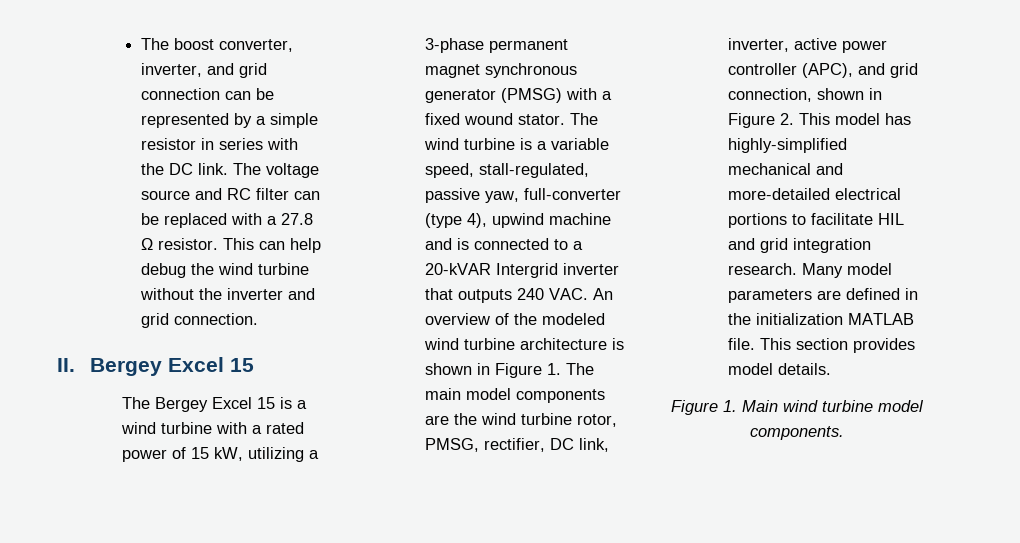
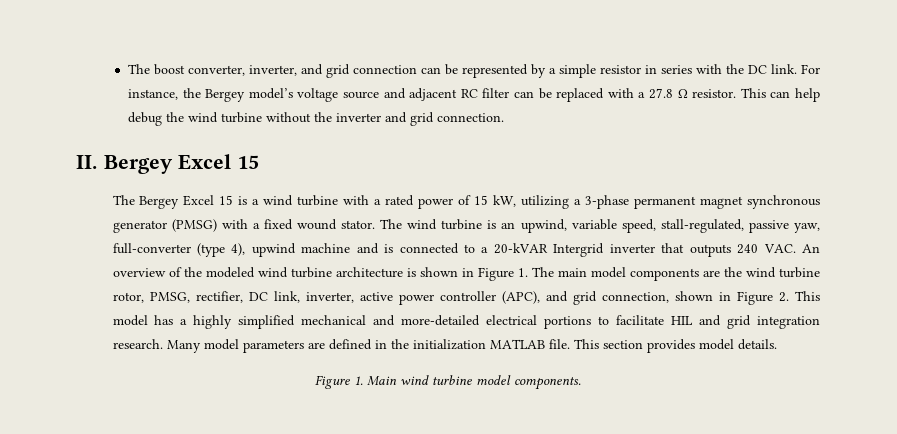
- The voltage source and RC filter can be replaced with a 27.8 Ω resistor.
+ For instance, the Bergey model’s voltage source and adjacent RC filter can be replaced with a 27.8 Ω resistor.
- The wind turbine is a variable speed, stall-regulated, passive yaw, full-converter (type 4), upwind machine and is connected to a 20-kVAR Intergrid inverter that outputs 240 VAC. An overview of the modeled wind turbine architecture is shown in Figure 1. The main model components are the wind turbine rotor, PMSG, rectifier, DC link, inverter, active power controller (APC), and grid connection, shown in Figure 2. This model has highly-simplified mechanical and more-detailed electrical portions to facilitate HIL and grid integration research.
+ The wind turbine is an upwind, variable speed, stall-regulated, passive yaw, full-converter (type 4), upwind machine and is connected to a 20-kVAR Intergrid inverter that outputs 240 VAC. An overview of the modeled wind turbine architecture is shown in Figure 1. The main model components are the wind turbine rotor, PMSG, rectifier, DC link, inverter, active power controller (APC), and grid connection, shown in Figure 2. This model has a highly simplified mechanical and more-detailed electrical portions to facilitate HIL and grid integration research.

